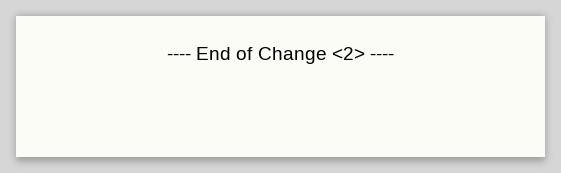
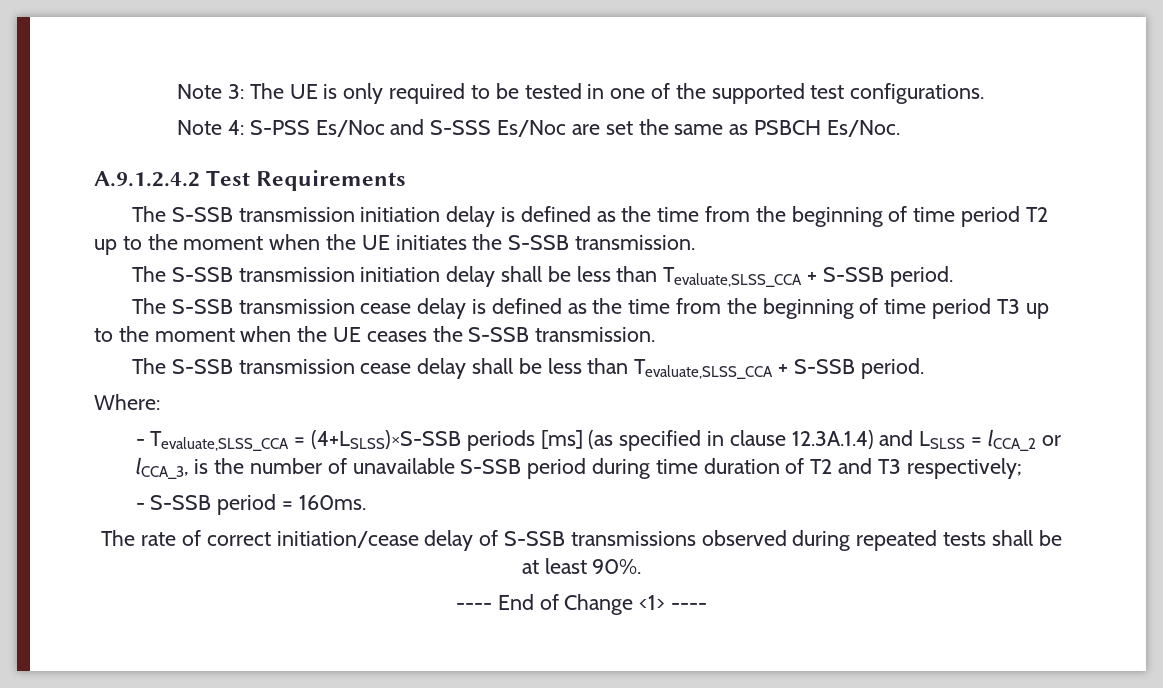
+ Note 3: The UE is only required to be tested in one of the supported test configurations.
+ Note 4: S-PSS Es/Noc and S-SSS Es/Noc are set the same as PSBCH Es/Noc.
+ A.9.1.2.4.2 Test Requirements
+ The S-SSB transmission initiation delay is defined as the time from the beginning of time period T2 up to the moment when the UE initiates the S-SSB transmission.
+ The S-SSB transmission initiation delay shall be less than Tevaluate,SLSS_CCA + S-SSB period.
+ The S-SSB transmission cease delay is defined as the time from the beginning of time period T3 up to the moment when the UE ceases the S-SSB transmission.
+ The S-SSB transmission cease delay shall be less than Tevaluate,SLSS_CCA + S-SSB period.
+ Where:
+ - Tevaluate,SLSS_CCA = (4+LSLSS)×S-SSB periods [ms] (as specified in clause 12.3A.1.4) and LSLSS = lCCA_2 or lCCA_3, is the number of unavailable S-SSB period during time duration of T2 and T3 respectively;
+ - S-SSB period = 160ms.
+ The rate of correct initiation/cease delay of S-SSB transmissions observed during repeated tests shall be at least 90%.
- ---- End of Change <2> ----
+ ---- End of Change <1> ----

